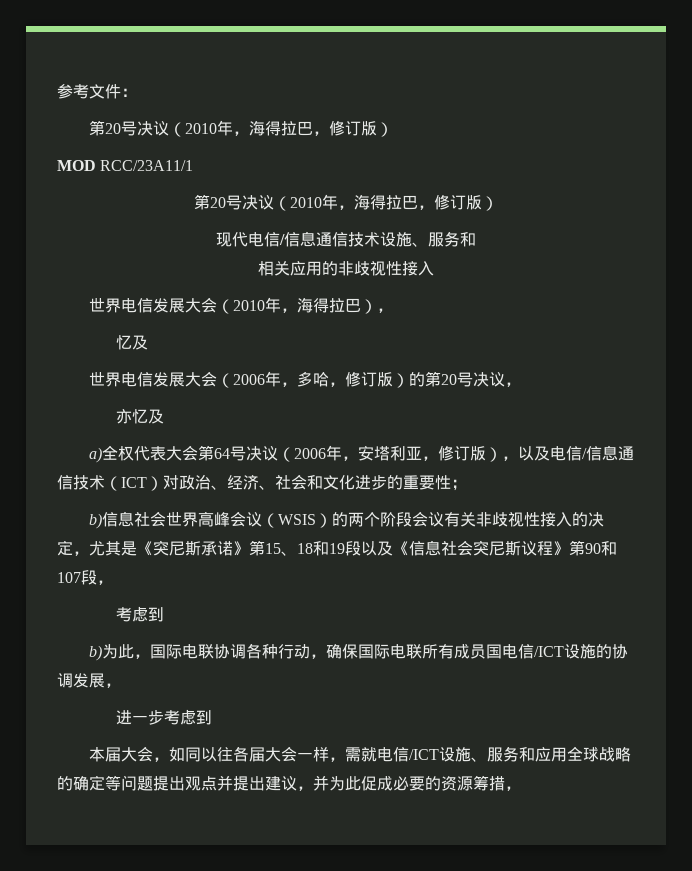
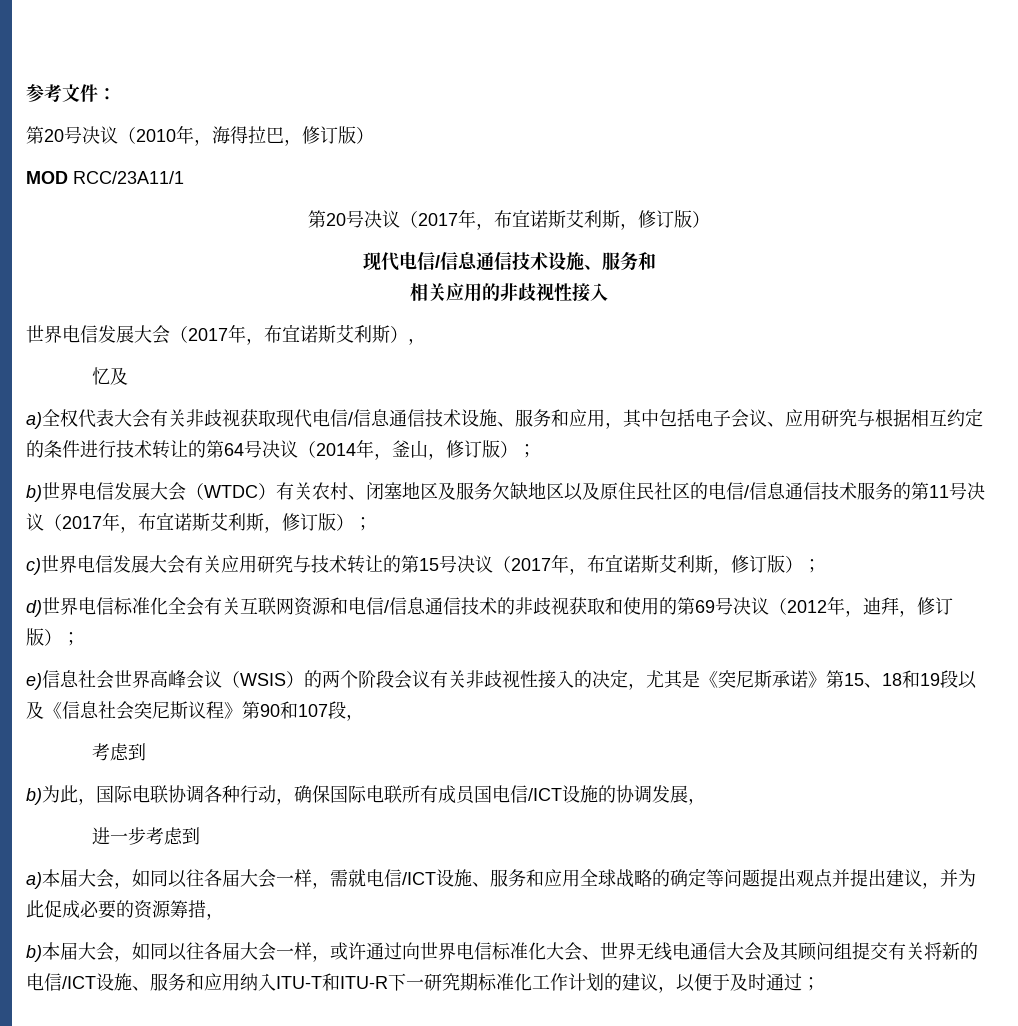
  MOD RCC/23A11/1
- 第20号决议（2010年，海得拉巴，修订版）
+ 第20号决议（2017年，布宜诺斯艾利斯，修订版）
- 世界电信发展大会（2010年，海得拉巴），
+ 世界电信发展大会（2017年，布宜诺斯艾利斯），
  忆及
- 世界电信发展大会（2006年，多哈，修订版）的第20号决议，
- 亦忆及
- a)全权代表大会第64号决议（2006年，安塔利亚，修订版），以及电信/信息通信技术（ICT）对政治、经济、社会和文化进步的重要性；
- b)信息社会世界高峰会议（WSIS）的两个阶段会议有关非歧视性接入的决定，尤其是《突尼斯承诺》第15、18和19段以及《信息社会突尼斯议程》第90和107段，
+ a)全权代表大会有关非歧视获取现代电信/信息通信技术设施、服务和应用，其中包括电子会议、应用研究与根据相互约定的条件进行技术转让的第64号决议（2014年，釜山，修订版）；
+ b)世界电信发展大会（WTDC）有关农村、闭塞地区及服务欠缺地区以及原住民社区的电信/信息通信技术服务的第11号决议（2017年，布宜诺斯艾利斯，修订版）；
+ c)世界电信发展大会有关应用研究与技术转让的第15号决议（2017年，布宜诺斯艾利斯，修订版）；
+ d)世界电信标准化全会有关互联网资源和电信/信息通信技术的非歧视获取和使用的第69号决议（2012年，迪拜，修订版）；
+ e)信息社会世界高峰会议（WSIS）的两个阶段会议有关非歧视性接入的决定，尤其是《突尼斯承诺》第15、18和19段以及《信息社会突尼斯议程》第90和107段，
- 本届大会，如同以往各届大会一样，需就电信/ICT设施、服务和应用全球战略的确定等问题提出观点并提出建议，并为此促成必要的资源筹措，
+ a)本届大会，如同以往各届大会一样，需就电信/ICT设施、服务和应用全球战略的确定等问题提出观点并提出建议，并为此促成必要的资源筹措，
+ b)本届大会，如同以往各届大会一样，或许通过向世界电信标准化大会、世界无线电通信大会及其顾问组提交有关将新的电信/ICT设施、服务和应用纳入ITU-T和ITU-R下一研究期标准化工作计划的建议，以便于及时通过；

